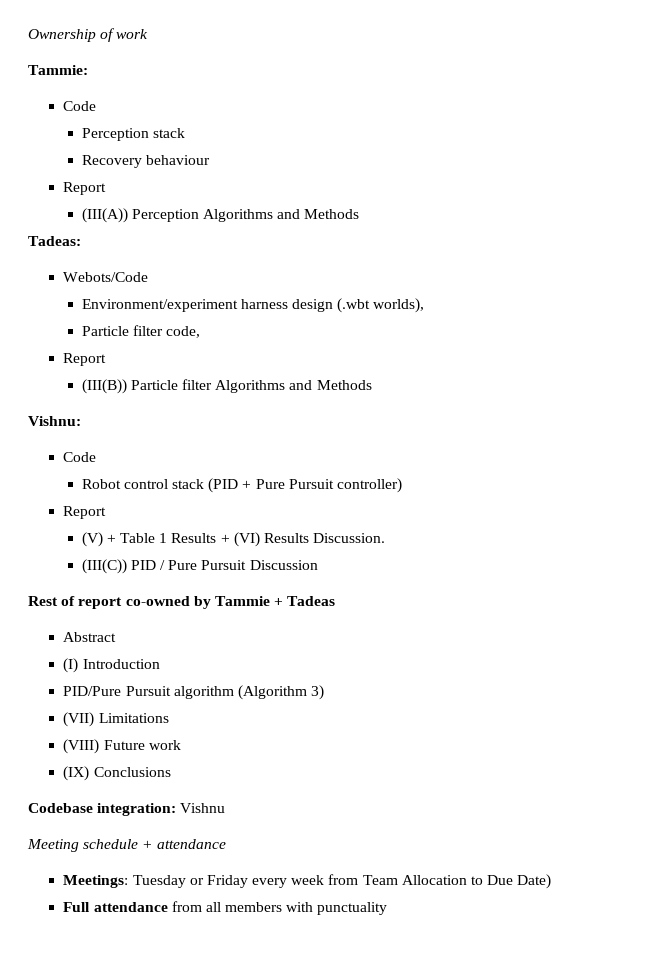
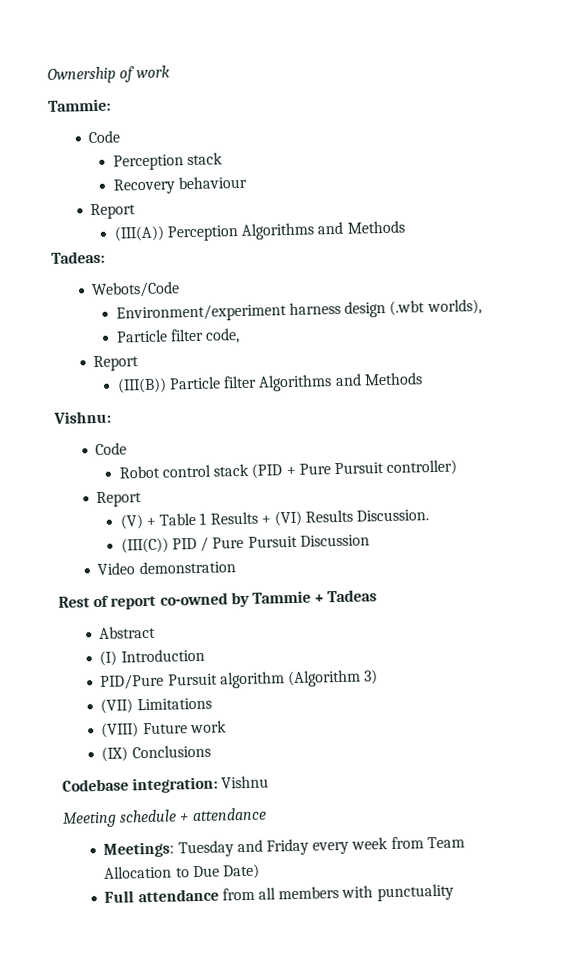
+ Video demonstration
- Meetings: Tuesday or Friday every week from Team Allocation to Due Date)
+ Meetings: Tuesday and Friday every week from Team Allocation to Due Date)

